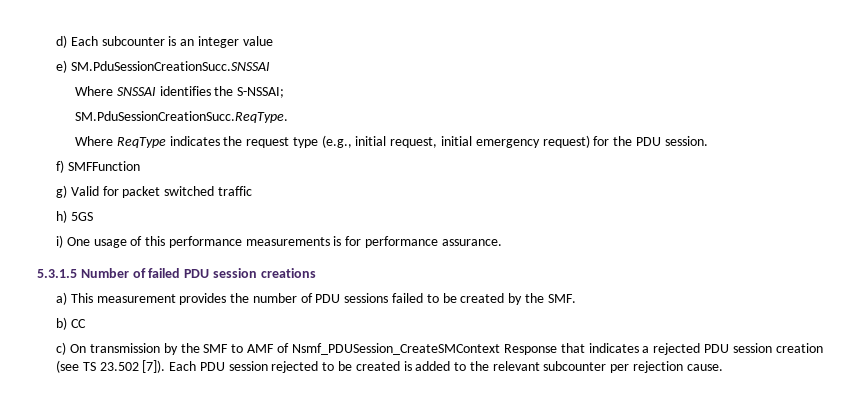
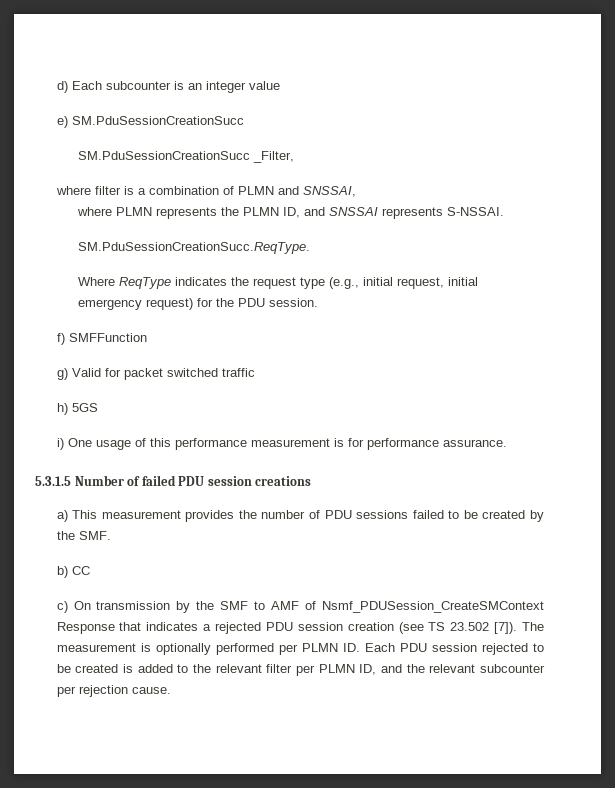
- e) SM.PduSessionCreationSucc.SNSSAI
- Where SNSSAI identifies the S-NSSAI;
+ e) SM.PduSessionCreationSucc
+ SM.PduSessionCreationSucc _Filter,
+ where filter is a combination of PLMN and SNSSAI,
+ where PLMN represents the PLMN ID, and SNSSAI represents S-NSSAI.
- i) One usage of this performance measurements is for performance assurance.
+ i) One usage of this performance measurement is for performance assurance.
- Each PDU session rejected to be created is added to the relevant subcounter per rejection cause.
+ The measurement is optionally performed per PLMN ID. Each PDU session rejected to be created is added to the relevant filter per PLMN ID, and the relevant subcounter per rejection cause.

